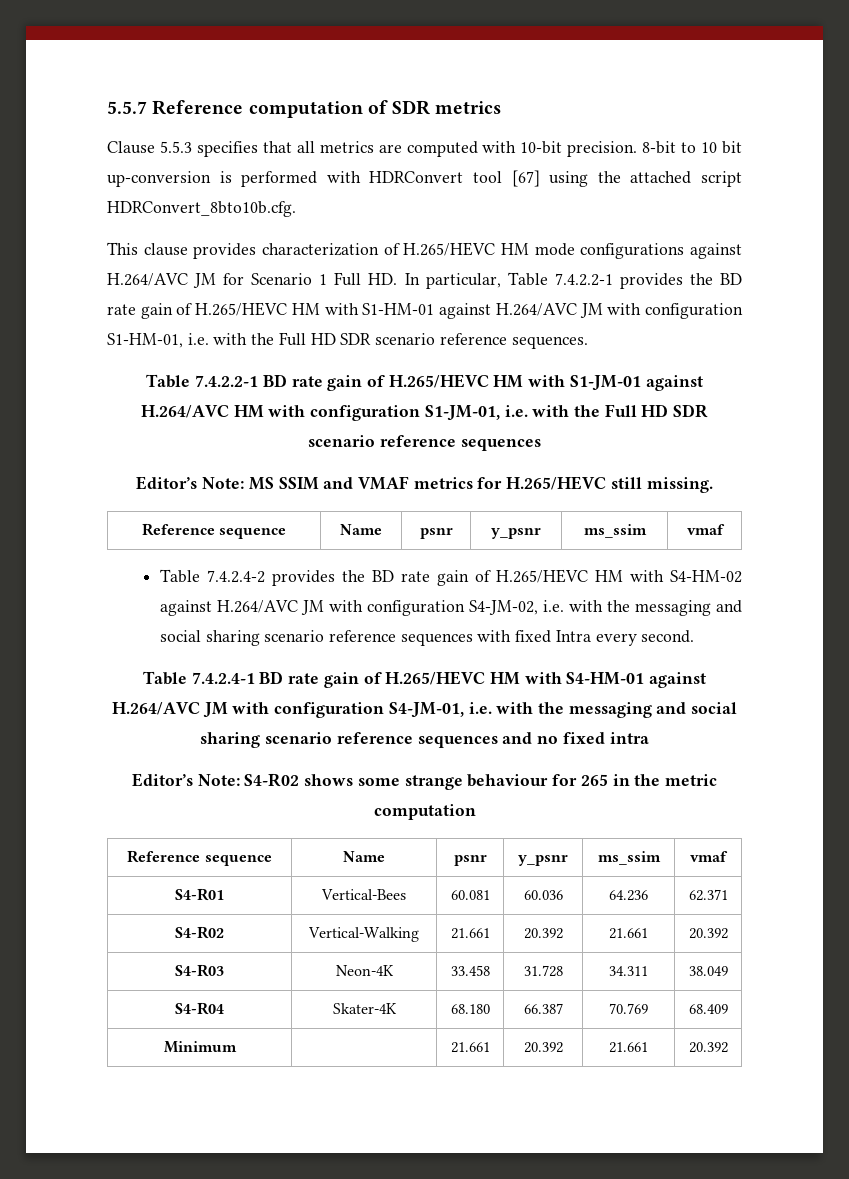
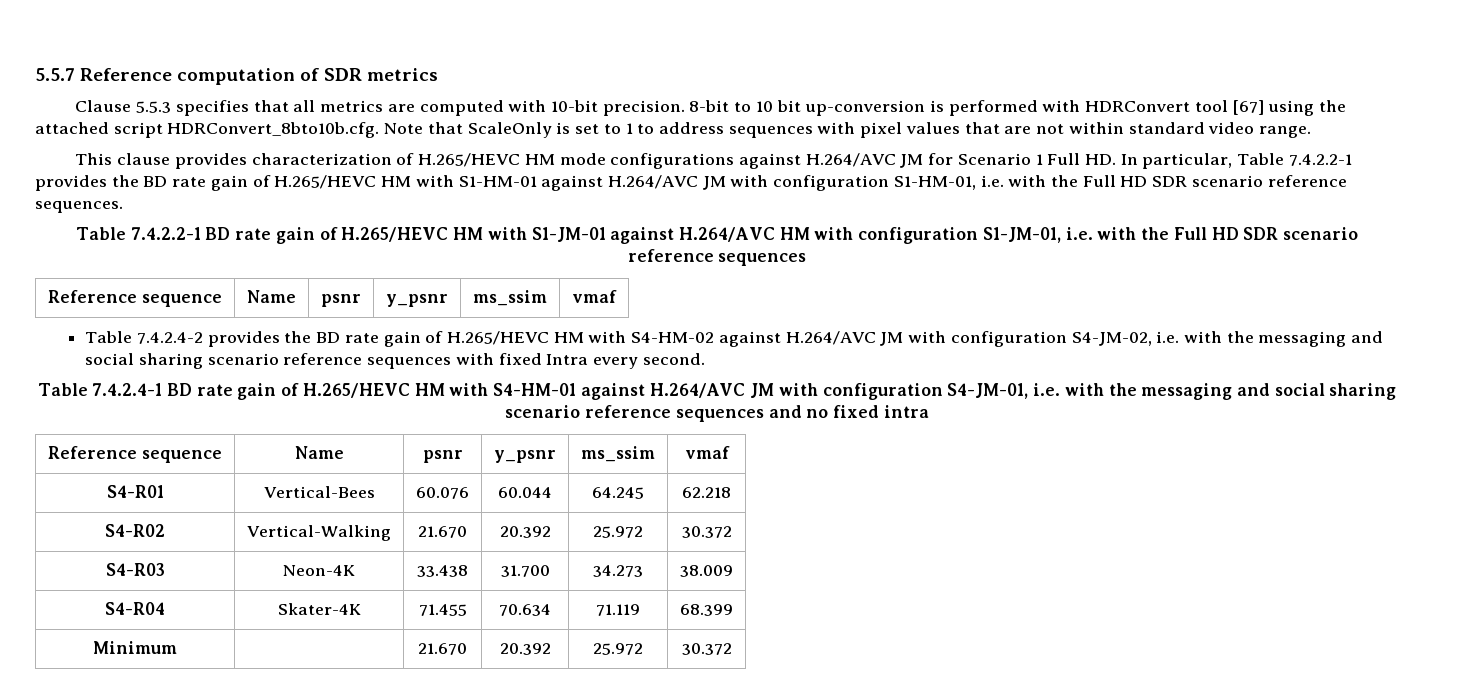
- 8-bit to 10 bit up-conversion is performed with HDRConvert tool [67] using the attached script HDRConvert_8bto10b.cfg.
+ 8-bit to 10 bit up-conversion is performed with HDRConvert tool [67] using the attached script HDRConvert_8bto10b.cfg. Note that ScaleOnly is set to 1 to address sequences with pixel values that are not within standard video range.
- Editor’s Note: MS SSIM and VMAF metrics for H.265/HEVC still missing.
- Editor’s Note: S4-R02 shows some strange behaviour for 265 in the metric computation
- S4-R01 | Vertical-Bees | 60.081 | 60.036 | 64.236 | 62.371
+ S4-R01 | Vertical-Bees | 60.076 | 60.044 | 64.245 | 62.218
- S4-R02 | Vertical-Walking | 21.661 | 20.392 | 21.661 | 20.392
+ S4-R02 | Vertical-Walking | 21.670 | 20.392 | 25.972 | 30.372
- S4-R03 | Neon-4K | 33.458 | 31.728 | 34.311 | 38.049
- S4-R04 | Skater-4K | 68.180 | 66.387 | 70.769 | 68.409
+ S4-R03 | Neon-4K | 33.438 | 31.700 | 34.273 | 38.009
+ S4-R04 | Skater-4K | 71.455 | 70.634 | 71.119 | 68.399
- Minimum | | 21.661 | 20.392 | 21.661 | 20.392
+ Minimum | | 21.670 | 20.392 | 25.972 | 30.372

